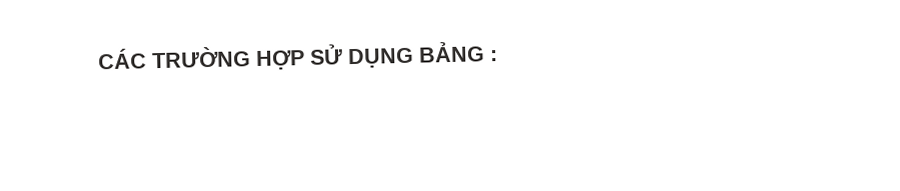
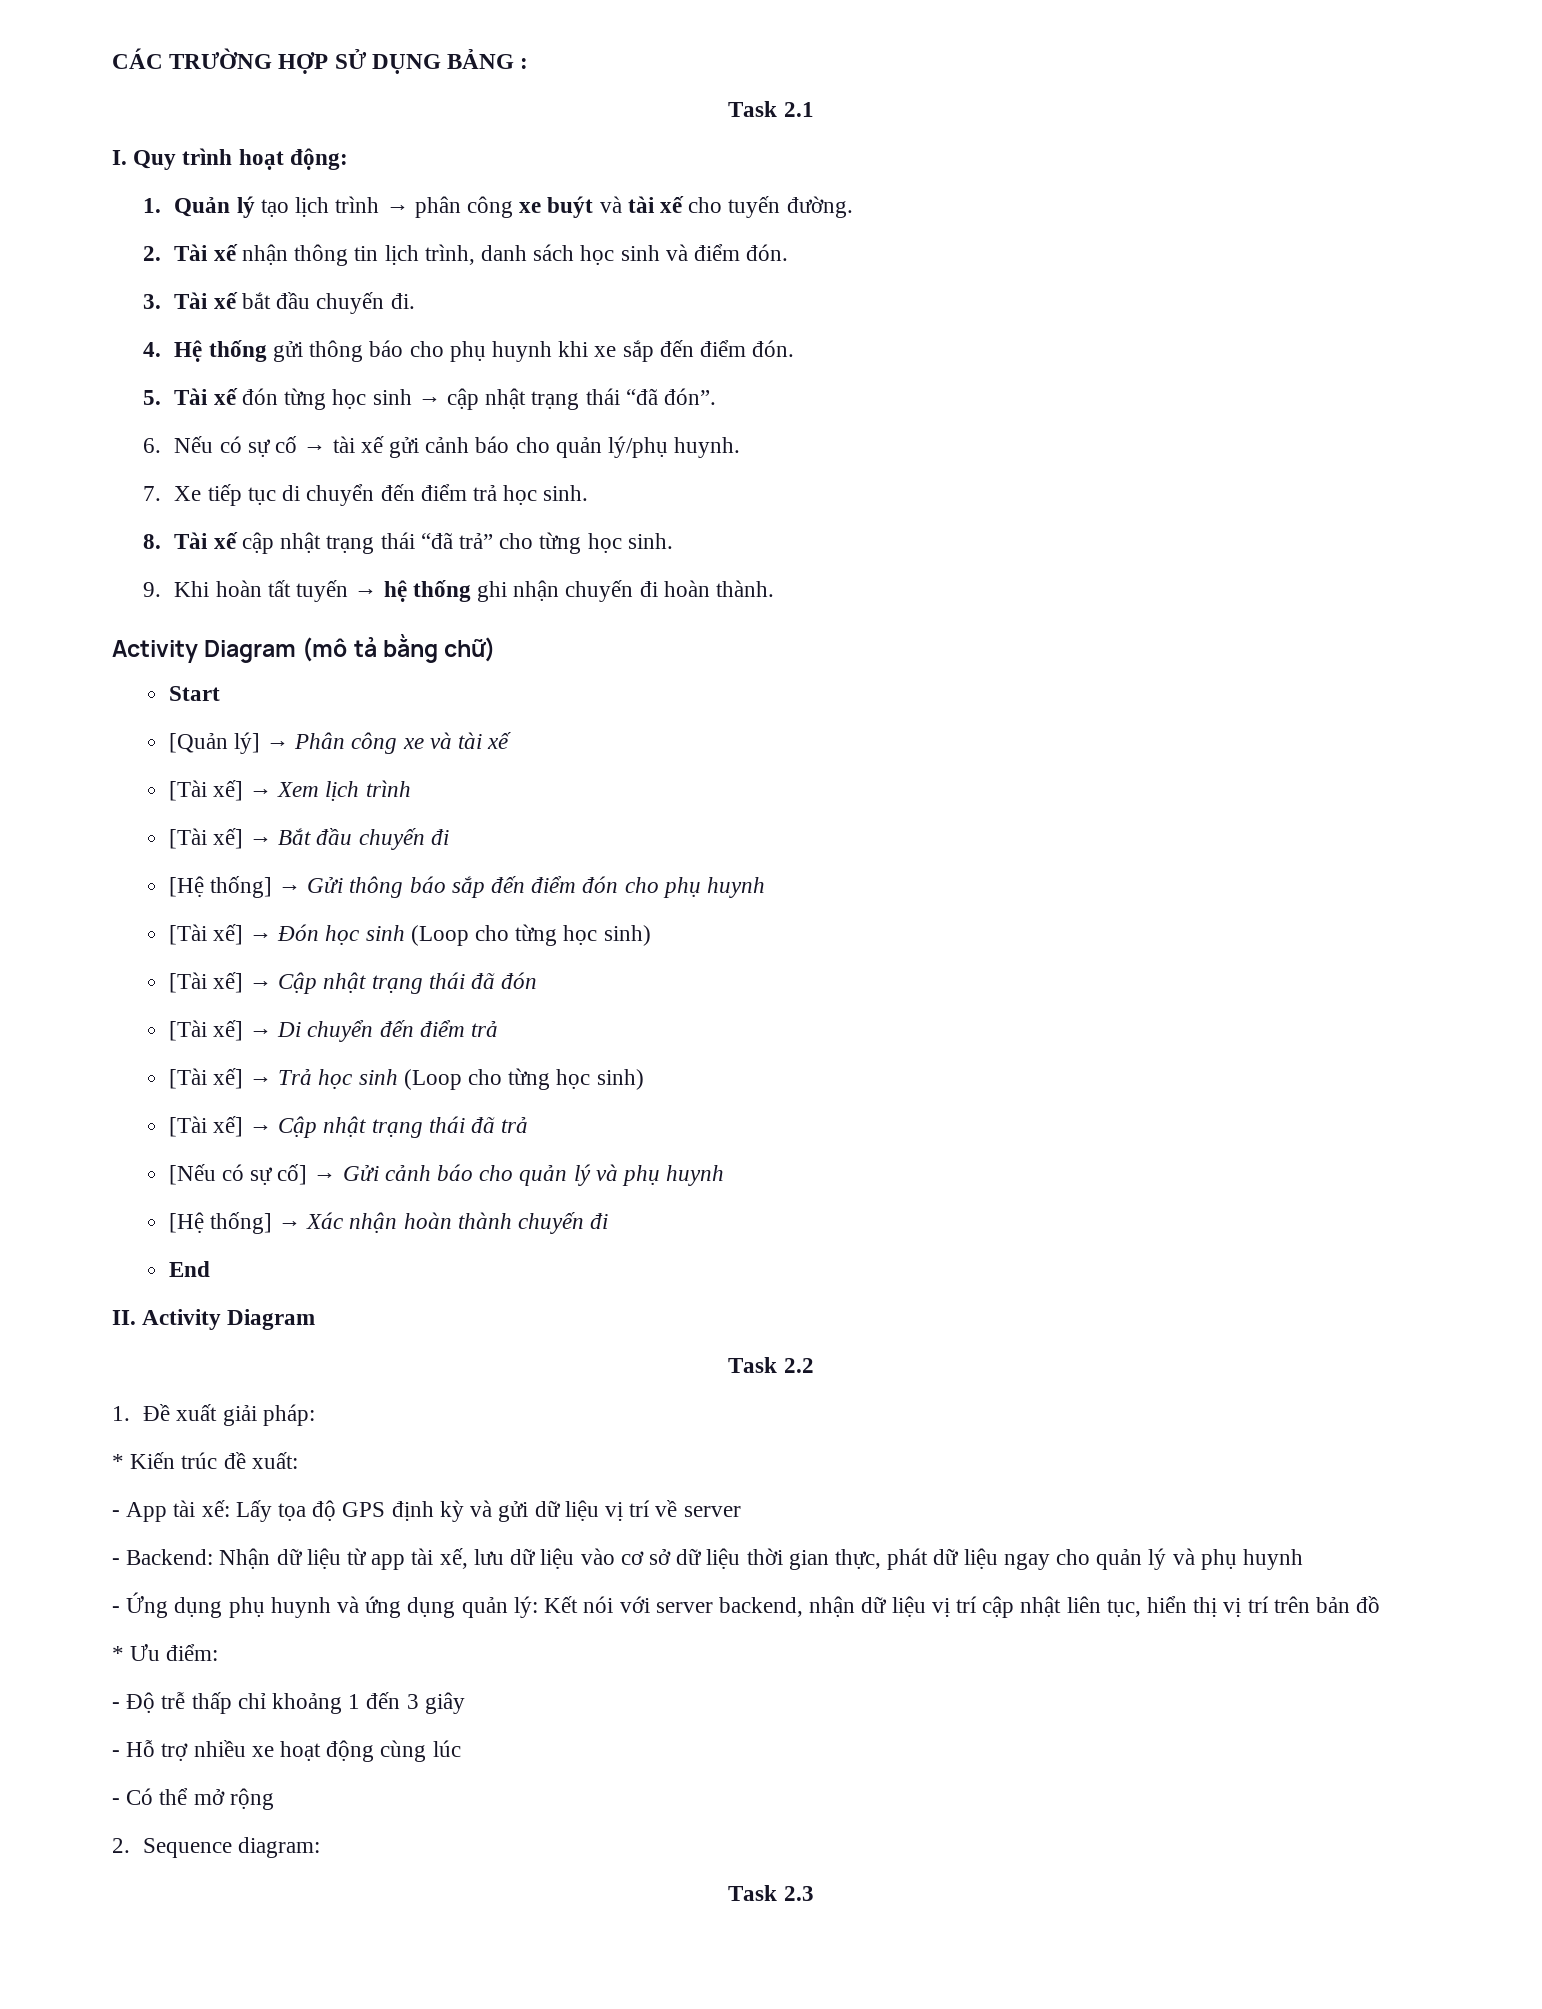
+ Task 2.1
+ I. Quy trình hoạt động:
+ 1. Quản lý tạo lịch trình → phân công xe buýt và tài xế cho tuyến đường.
+ 2. Tài xế nhận thông tin lịch trình, danh sách học sinh và điểm đón.
+ 3. Tài xế bắt đầu chuyến đi.
+ 4. Hệ thống gửi thông báo cho phụ huynh khi xe sắp đến điểm đón.
+ 5. Tài xế đón từng học sinh → cập nhật trạng thái “đã đón”.
+ 6. Nếu có sự cố → tài xế gửi cảnh báo cho quản lý/phụ huynh.
+ 7. Xe tiếp tục di chuyển đến điểm trả học sinh.
+ 8. Tài xế cập nhật trạng thái “đã trả” cho từng học sinh.
+ 9. Khi hoàn tất tuyến → hệ thống ghi nhận chuyến đi hoàn thành.
+ Activity Diagram (mô tả bằng chữ)
+ Start
+ [Quản lý] → Phân công xe và tài xế
+ [Tài xế] → Xem lịch trình
+ [Tài xế] → Bắt đầu chuyến đi
+ [Hệ thống] → Gửi thông báo sắp đến điểm đón cho phụ huynh
+ [Tài xế] → Đón học sinh (Loop cho từng học sinh)
+ [Tài xế] → Cập nhật trạng thái đã đón
+ [Tài xế] → Di chuyển đến điểm trả
+ [Tài xế] → Trả học sinh (Loop cho từng học sinh)
+ [Tài xế] → Cập nhật trạng thái đã trả
+ [Nếu có sự cố] → Gửi cảnh báo cho quản lý và phụ huynh
+ [Hệ thống] → Xác nhận hoàn thành chuyến đi
+ End
+ II. Activity Diagram
+ Task 2.2
+ 1. Đề xuất giải pháp:
+ * Kiến trúc đề xuất:
+ - App tài xế: Lấy tọa độ GPS định kỳ và gửi dữ liệu vị trí về server
+ - Backend: Nhận dữ liệu từ app tài xế, lưu dữ liệu vào cơ sở dữ liệu thời gian thực, phát dữ liệu ngay cho quản lý và phụ huynh
+ - Ứng dụng phụ huynh và ứng dụng quản lý: Kết nói với server backend, nhận dữ liệu vị trí cập nhật liên tục, hiển thị vị trí trên bản đồ
+ * Ưu điểm:
+ - Độ trễ thấp chỉ khoảng 1 đến 3 giây
+ - Hỗ trợ nhiều xe hoạt động cùng lúc
+ - Có thể mở rộng
+ 2. Sequence diagram:
+ Task 2.3

